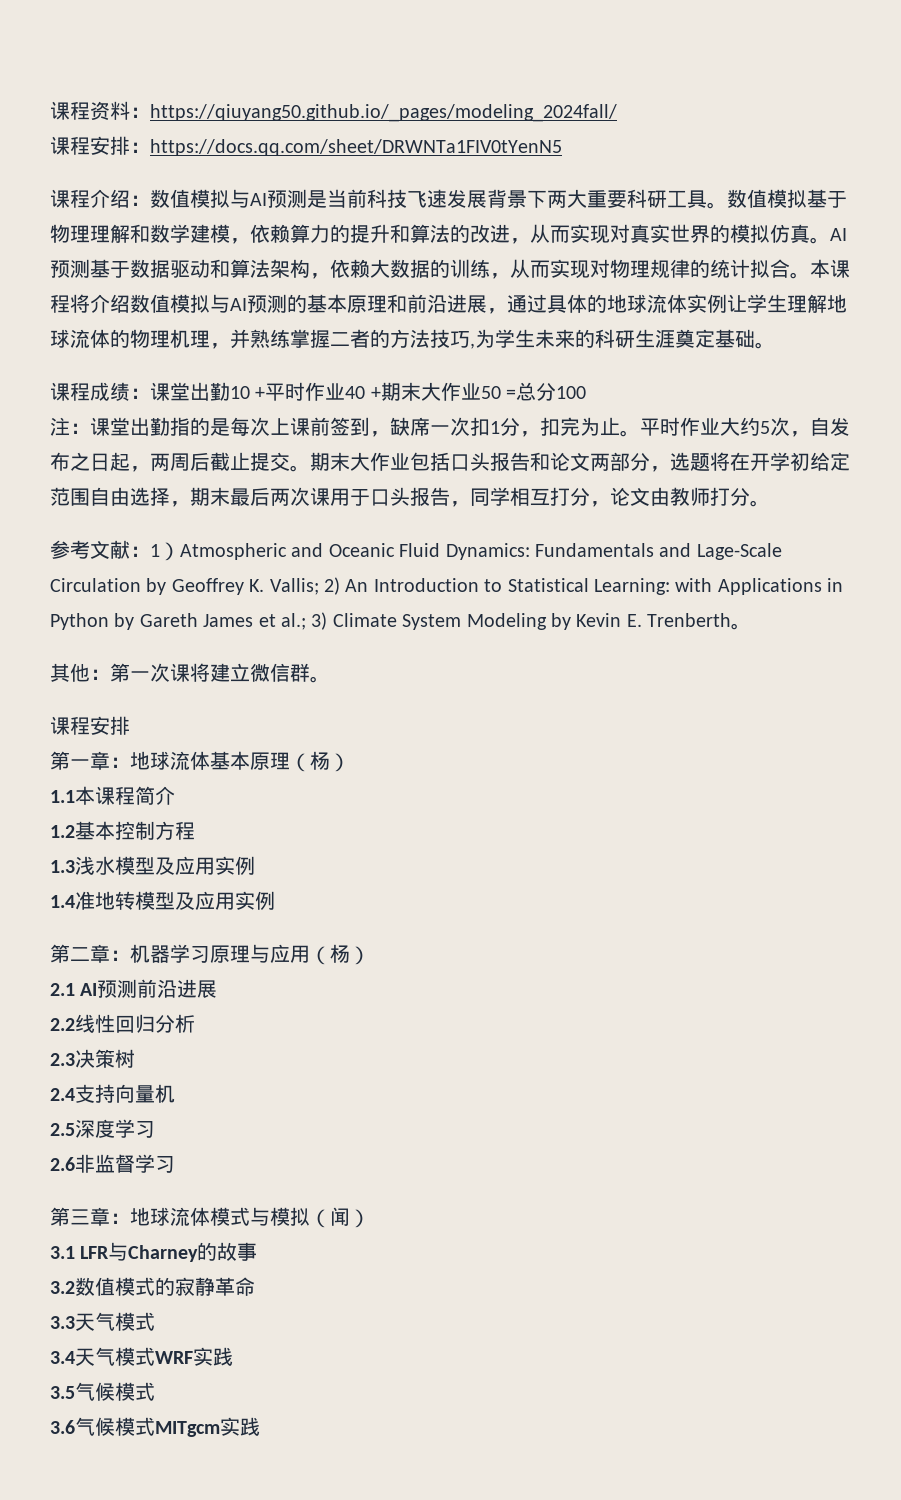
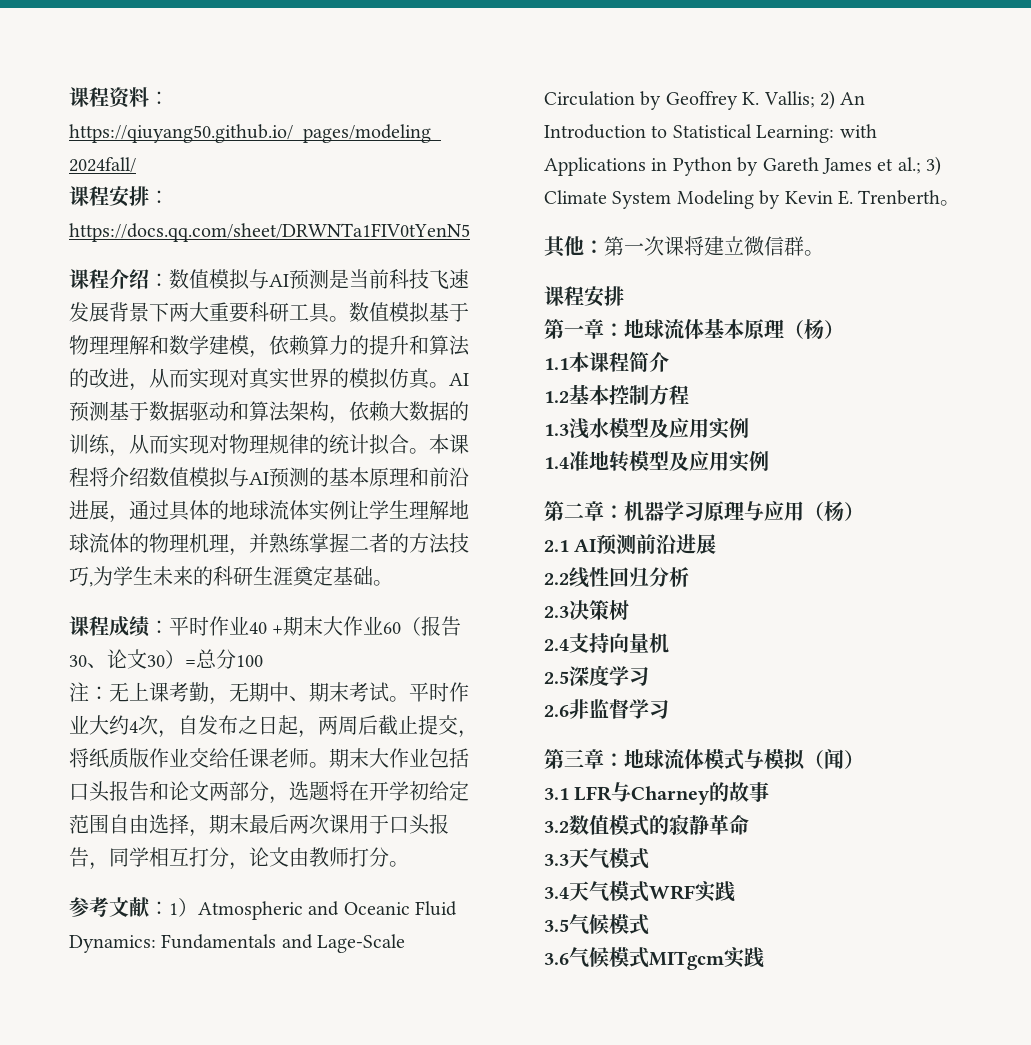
- 课程成绩：课堂出勤10 +平时作业40 +期末大作业50 =总分100
- 注：课堂出勤指的是每次上课前签到，缺席一次扣1分，扣完为止。
+ 课程成绩：平时作业40 +期末大作业60（报告30、论文30）=总分100
+ 注：无上课考勤，无期中、期末考试。
- 平时作业大约5次，自发布之日起，两周后截止提交。
+ 平时作业大约4次，自发布之日起，两周后截止提交，将纸质版作业交给任课老师。

